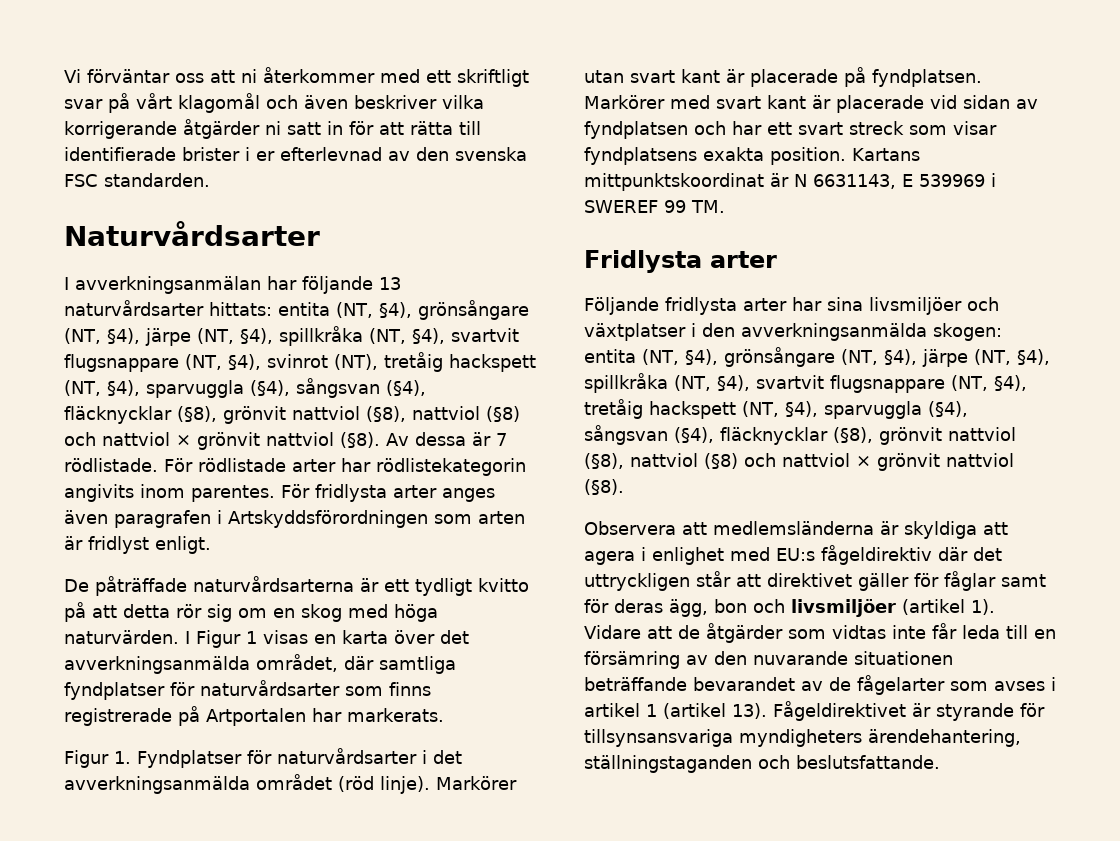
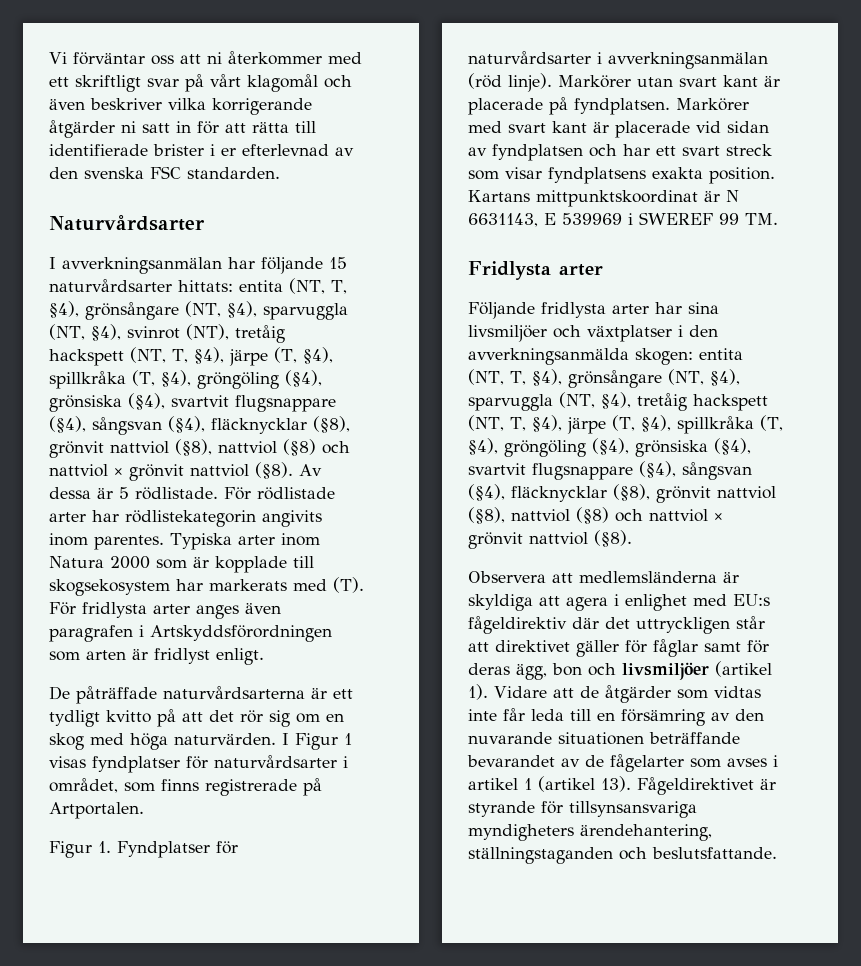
- I avverkningsanmälan har följande 13 naturvårdsarter hittats: entita (NT, §4), grönsångare (NT, §4), järpe (NT, §4), spillkråka (NT, §4), svartvit flugsnappare (NT, §4), svinrot (NT), tretåig hackspett (NT, §4), sparvuggla (§4), sångsvan (§4), fläcknycklar (§8), grönvit nattviol (§8), nattviol (§8) och nattviol × grönvit nattviol (§8).
+ I avverkningsanmälan har följande 15 naturvårdsarter hittats: entita (NT, T, §4), grönsångare (NT, §4), sparvuggla (NT, §4), svinrot (NT), tretåig hackspett (NT, T, §4), järpe (T, §4), spillkråka (T, §4), gröngöling (§4), grönsiska (§4), svartvit flugsnappare (§4), sångsvan (§4), fläcknycklar (§8), grönvit nattviol (§8), nattviol (§8) och nattviol × grönvit nattviol (§8).
- Av dessa är 7 rödlistade.
+ Av dessa är 5 rödlistade.
- För fridlysta arter anges även paragrafen i Artskyddsförordningen som arten är fridlyst enligt.
+ Typiska arter inom Natura 2000 som är kopplade till skogsekosystem har markerats med (T). För fridlysta arter anges även paragrafen i Artskyddsförordningen som arten är fridlyst enligt.
- De påträffade naturvårdsarterna är ett tydligt kvitto på att detta rör sig om en skog med höga naturvärden.
+ De påträffade naturvårdsarterna är ett tydligt kvitto på att det rör sig om en skog med höga naturvärden.
- I Figur 1 visas en karta över det avverkningsanmälda området, där samtliga fyndplatser för naturvårdsarter som finns registrerade på Artportalen har markerats.
+ I Figur 1 visas fyndplatser för naturvårdsarter i området, som finns registrerade på Artportalen.
- Figur 1. Fyndplatser för naturvårdsarter i det avverkningsanmälda området (röd linje).
+ Figur 1. Fyndplatser för naturvårdsarter i avverkningsanmälan (röd linje).
- Följande fridlysta arter har sina livsmiljöer och växtplatser i den avverkningsanmälda skogen: entita (NT, §4), grönsångare (NT, §4), järpe (NT, §4), spillkråka (NT, §4), svartvit flugsnappare (NT, §4), tretåig hackspett (NT, §4), sparvuggla (§4), sångsvan (§4), fläcknycklar (§8), grönvit nattviol (§8), nattviol (§8) och nattviol × grönvit nattviol (§8).
+ Följande fridlysta arter har sina livsmiljöer och växtplatser i den avverkningsanmälda skogen: entita (NT, T, §4), grönsångare (NT, §4), sparvuggla (NT, §4), tretåig hackspett (NT, T, §4), järpe (T, §4), spillkråka (T, §4), gröngöling (§4), grönsiska (§4), svartvit flugsnappare (§4), sångsvan (§4), fläcknycklar (§8), grönvit nattviol (§8), nattviol (§8) och nattviol × grönvit nattviol (§8).

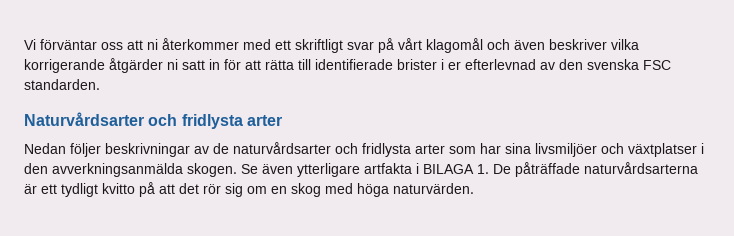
- Naturvårdsarter
- I avverkningsanmälan har följande 15 naturvårdsarter hittats: entita (NT, T, §4), grönsångare (NT, §4), sparvuggla (NT, §4), svinrot (NT), tretåig hackspett (NT, T, §4), järpe (T, §4), spillkråka (T, §4), gröngöling (§4), grönsiska (§4), svartvit flugsnappare (§4), sångsvan (§4), fläcknycklar (§8), grönvit nattviol (§8), nattviol (§8) och nattviol × grönvit nattviol (§8). Av dessa är 5 rödlistade. För rödlistade arter har rödlistekategorin angivits inom parentes. Typiska arter inom Natura 2000 som är kopplade till skogsekosystem har markerats med (T). För fridlysta arter anges även paragrafen i Artskyddsförordningen som arten är fridlyst enligt.
- De påträffade naturvårdsarterna är ett tydligt kvitto på att det rör sig om en skog med höga naturvärden. I Figur 1 visas fyndplatser för naturvårdsarter i området, som finns registrerade på Artportalen.
- Figur 1. Fyndplatser för naturvårdsarter i avverkningsanmälan (röd linje). Markörer utan svart kant är placerade på fyndplatsen. Markörer med svart kant är placerade vid sidan av fyndplatsen och har ett svart streck som visar fyndplatsens exakta position. Kartans mittpunktskoordinat är N 6631143, E 539969 i SWEREF 99 TM.
- Fridlysta arter
- Följande fridlysta arter har sina livsmiljöer och växtplatser i den avverkningsanmälda skogen: entita (NT, T, §4), grönsångare (NT, §4), sparvuggla (NT, §4), tretåig hackspett (NT, T, §4), järpe (T, §4), spillkråka (T, §4), gröngöling (§4), grönsiska (§4), svartvit flugsnappare (§4), sångsvan (§4), fläcknycklar (§8), grönvit nattviol (§8), nattviol (§8) och nattviol × grönvit nattviol (§8).
- Observera att medlemsländerna är skyldiga att agera i enlighet med EU:s fågeldirektiv där det uttryckligen står att direktivet gäller för fåglar samt för deras ägg, bon och livsmiljöer (artikel 1). Vidare att de åtgärder som vidtas inte får leda till en försämring av den nuvarande situationen beträffande bevarandet av de fågelarter som avses i artikel 1 (artikel 13). Fågeldirektivet är styrande för tillsynsansvariga myndigheters ärendehantering, ställningstaganden och beslutsfattande.
+ Naturvårdsarter och fridlysta arter
+ Nedan följer beskrivningar av de naturvårdsarter och fridlysta arter som har sina livsmiljöer och växtplatser i den avverkningsanmälda skogen. Se även ytterligare artfakta i BILAGA 1. De påträffade naturvårdsarterna är ett tydligt kvitto på att det rör sig om en skog med höga naturvärden.

